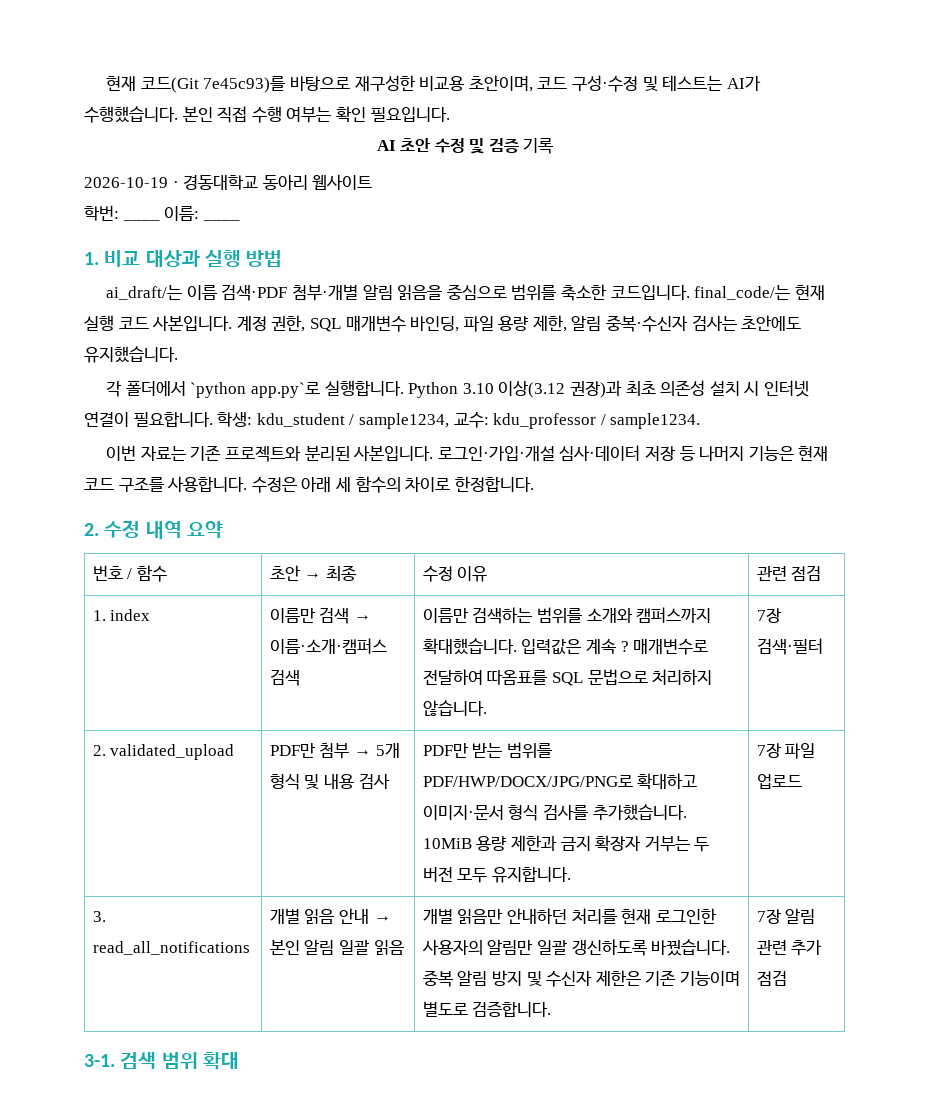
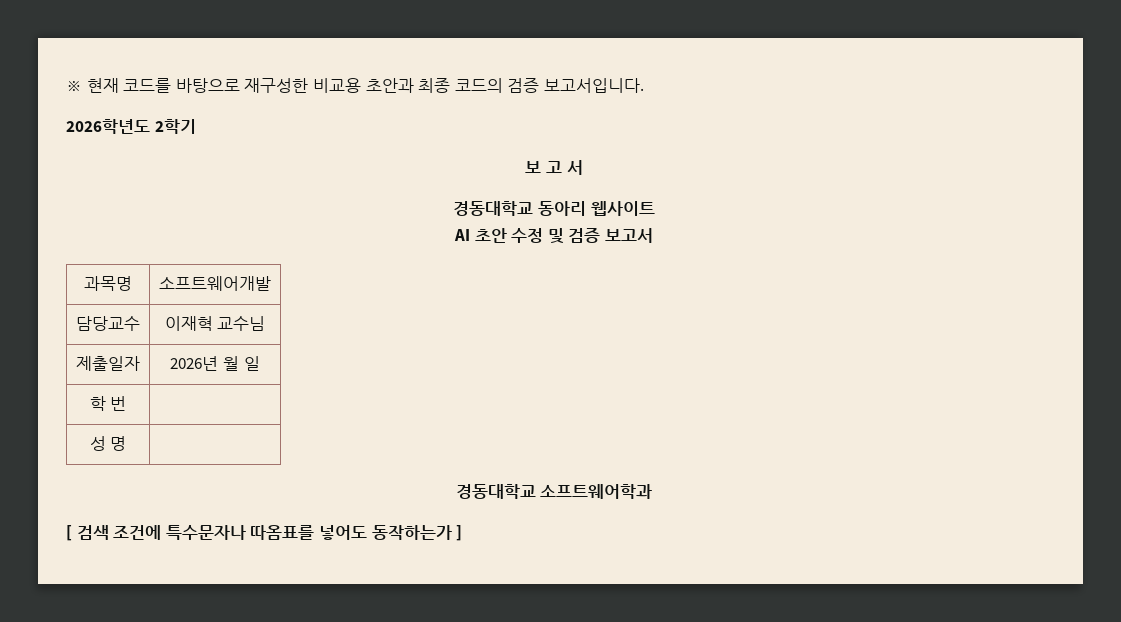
- 현재 코드(Git 7e45c93)를 바탕으로 재구성한 비교용 초안이며, 코드 구성·수정 및 테스트는 AI가 수행했습니다. 본인 직접 수행 여부는 확인 필요입니다.
+ ※ 현재 코드를 바탕으로 재구성한 비교용 초안과 최종 코드의 검증 보고서입니다.
+ 2026학년도 2학기
+ 보 고 서
+ 경동대학교 동아리 웹사이트
- AI 초안 수정 및 검증 기록
- 2026-10-19 · 경동대학교 동아리 웹사이트
- 학번: ____ 이름: ____
- 1. 비교 대상과 실행 방법
- ai_draft/는 이름 검색·PDF 첨부·개별 알림 읽음을 중심으로 범위를 축소한 코드입니다. final_code/는 현재 실행 코드 사본입니다. 계정 권한, SQL 매개변수 바인딩, 파일 용량 제한, 알림 중복·수신자 검사는 초안에도 유지했습니다.
- 각 폴더에서 `python app.py`로 실행합니다. Python 3.10 이상(3.12 권장)과 최초 의존성 설치 시 인터넷 연결이 필요합니다. 학생: kdu_student / sample1234, 교수: kdu_professor / sample1234.
- 이번 자료는 기존 프로젝트와 분리된 사본입니다. 로그인·가입·개설 심사·데이터 저장 등 나머지 기능은 현재 코드 구조를 사용합니다. 수정은 아래 세 함수의 차이로 한정합니다.
- 2. 수정 내역 요약
- 번호 / 함수 | 초안 → 최종 | 수정 이유 | 관련 점검
- 1. index | 이름만 검색 → 이름·소개·캠퍼스 검색 | 이름만 검색하는 범위를 소개와 캠퍼스까지 확대했습니다. 입력값은 계속 ? 매개변수로 전달하여 따옴표를 SQL 문법으로 처리하지 않습니다. | 7장 검색·필터
- 2. validated_upload | PDF만 첨부 → 5개 형식 및 내용 검사 | PDF만 받는 범위를 PDF/HWP/DOCX/JPG/PNG로 확대하고 이미지·문서 형식 검사를 추가했습니다. 10MiB 용량 제한과 금지 확장자 거부는 두 버전 모두 유지합니다. | 7장 파일 업로드
- 3. read_all_notifications | 개별 읽음 안내 → 본인 알림 일괄 읽음 | 개별 읽음만 안내하던 처리를 현재 로그인한 사용자의 알림만 일괄 갱신하도록 바꿨습니다. 중복 알림 방지 및 수신자 제한은 기존 기능이며 별도로 검증합니다. | 7장 알림 관련 추가 점검
- 3-1. 검색 범위 확대
+ AI 초안 수정 및 검증 보고서
+ 과목명 | 소프트웨어개발
+ 담당교수 | 이재혁 교수님
+ 제출일자 | 2026년 월 일
+ 학 번 |
+ 성 명 |
+ 경동대학교 소프트웨어학과
+ [ 검색 조건에 특수문자나 따옴표를 넣어도 동작하는가 ]

